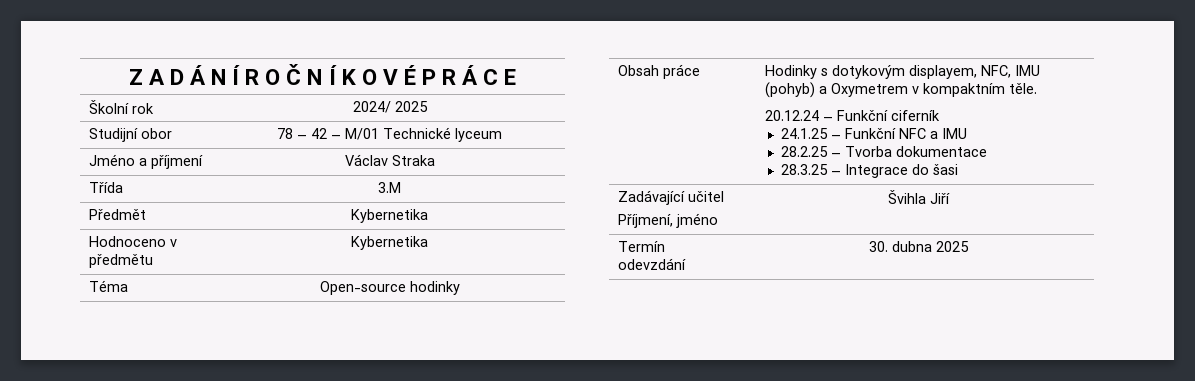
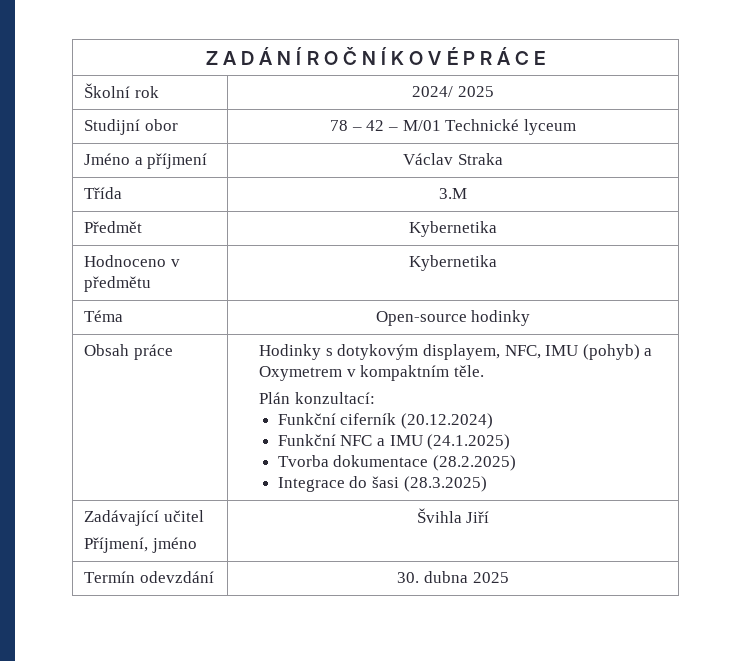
  Obsah práce | Hodinky s dotykovým displayem, NFC, IMU (pohyb) a Oxymetrem v kompaktním těle.
- 20.12.24 – Funkční ciferník
- 24.1.25 – Funkční NFC a IMU
- 28.2.25 – Tvorba dokumentace
- 28.3.25 – Integrace do šasi
+ Plán konzultací:
+ Funkční ciferník (20.12.2024)
+ Funkční NFC a IMU (24.1.2025)
+ Tvorba dokumentace (28.2.2025)
+ Integrace do šasi (28.3.2025)

